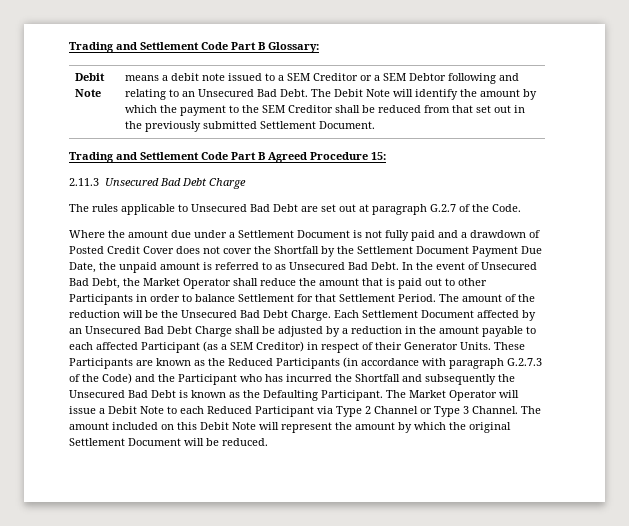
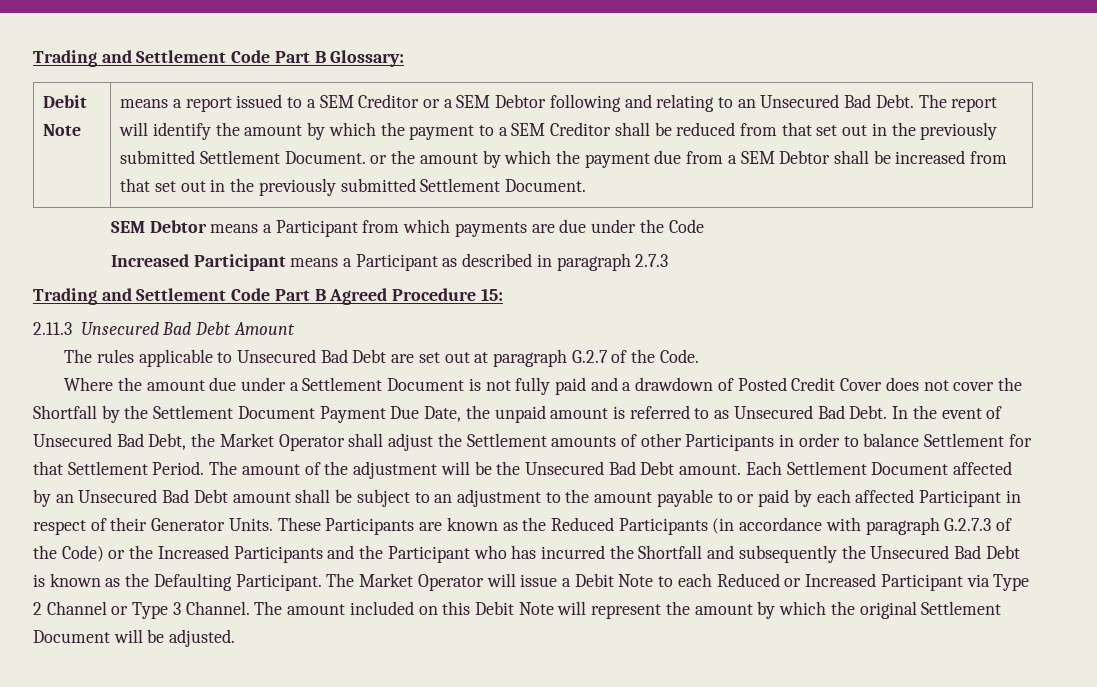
- means a debit note issued to a SEM Creditor or a SEM Debtor following and relating to an Unsecured Bad Debt.
+ means a report issued to a SEM Creditor or a SEM Debtor following and relating to an Unsecured Bad Debt.
- The Debit Note will identify the amount by which the payment to the SEM Creditor shall be reduced from that set out in the previously submitted Settlement Document.
+ The report will identify the amount by which the payment to a SEM Creditor shall be reduced from that set out in the previously submitted Settlement Document. or the amount by which the payment due from a SEM Debtor shall be increased from that set out in the previously submitted Settlement Document.
+ SEM Debtor means a Participant from which payments are due under the Code
+ Increased Participant means a Participant as described in paragraph 2.7.3
- 2.11.3 Unsecured Bad Debt Charge
+ 2.11.3 Unsecured Bad Debt Amount
- In the event of Unsecured Bad Debt, the Market Operator shall reduce the amount that is paid out to other Participants in order to balance Settlement for that Settlement Period.
+ In the event of Unsecured Bad Debt, the Market Operator shall adjust the Settlement amounts of other Participants in order to balance Settlement for that Settlement Period.
- The amount of the reduction will be the Unsecured Bad Debt Charge.
+ The amount of the adjustment will be the Unsecured Bad Debt amount.
- Each Settlement Document affected by an Unsecured Bad Debt Charge shall be adjusted by a reduction in the amount payable to each affected Participant (as a SEM Creditor) in respect of their Generator Units.
+ Each Settlement Document affected by an Unsecured Bad Debt amount shall be subject to an adjustment to the amount payable to or paid by each affected Participant in respect of their Generator Units.
- These Participants are known as the Reduced Participants (in accordance with paragraph G.2.7.3 of the Code) and the Participant who has incurred the Shortfall and subsequently the Unsecured Bad Debt is known as the Defaulting Participant.
+ These Participants are known as the Reduced Participants (in accordance with paragraph G.2.7.3 of the Code) or the Increased Participants and the Participant who has incurred the Shortfall and subsequently the Unsecured Bad Debt is known as the Defaulting Participant.
- The Market Operator will issue a Debit Note to each Reduced Participant via Type 2 Channel or Type 3 Channel.
+ The Market Operator will issue a Debit Note to each Reduced or Increased Participant via Type 2 Channel or Type 3 Channel.
- The amount included on this Debit Note will represent the amount by which the original Settlement Document will be reduced.
+ The amount included on this Debit Note will represent the amount by which the original Settlement Document will be adjusted.

